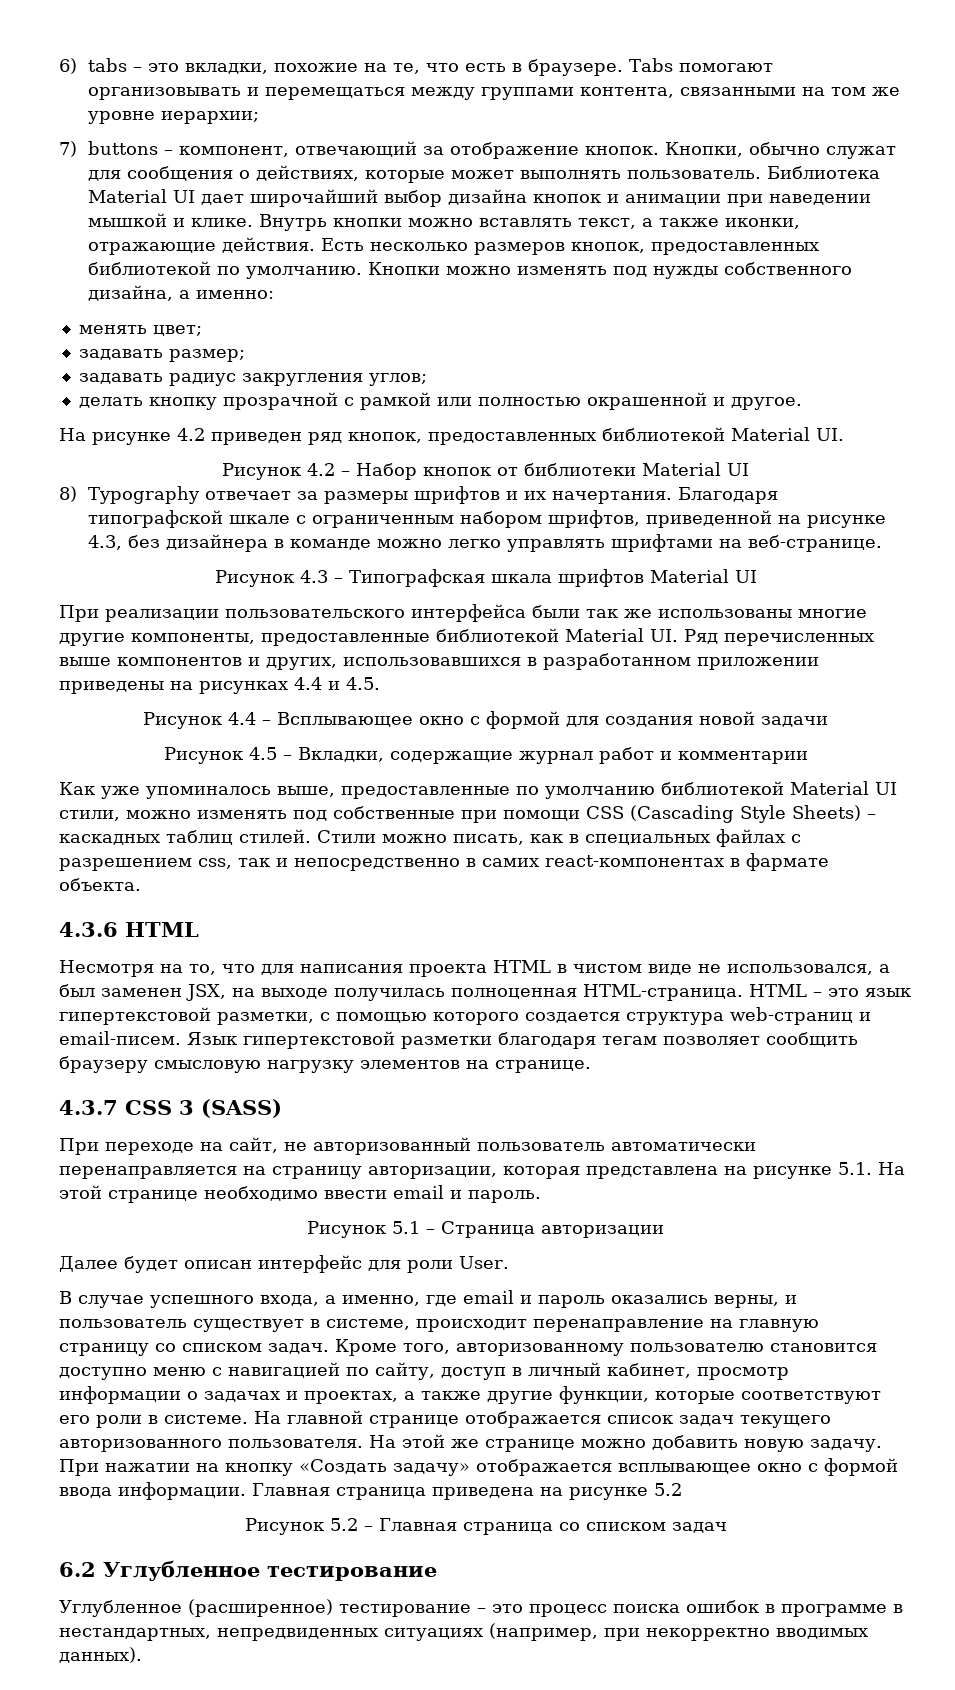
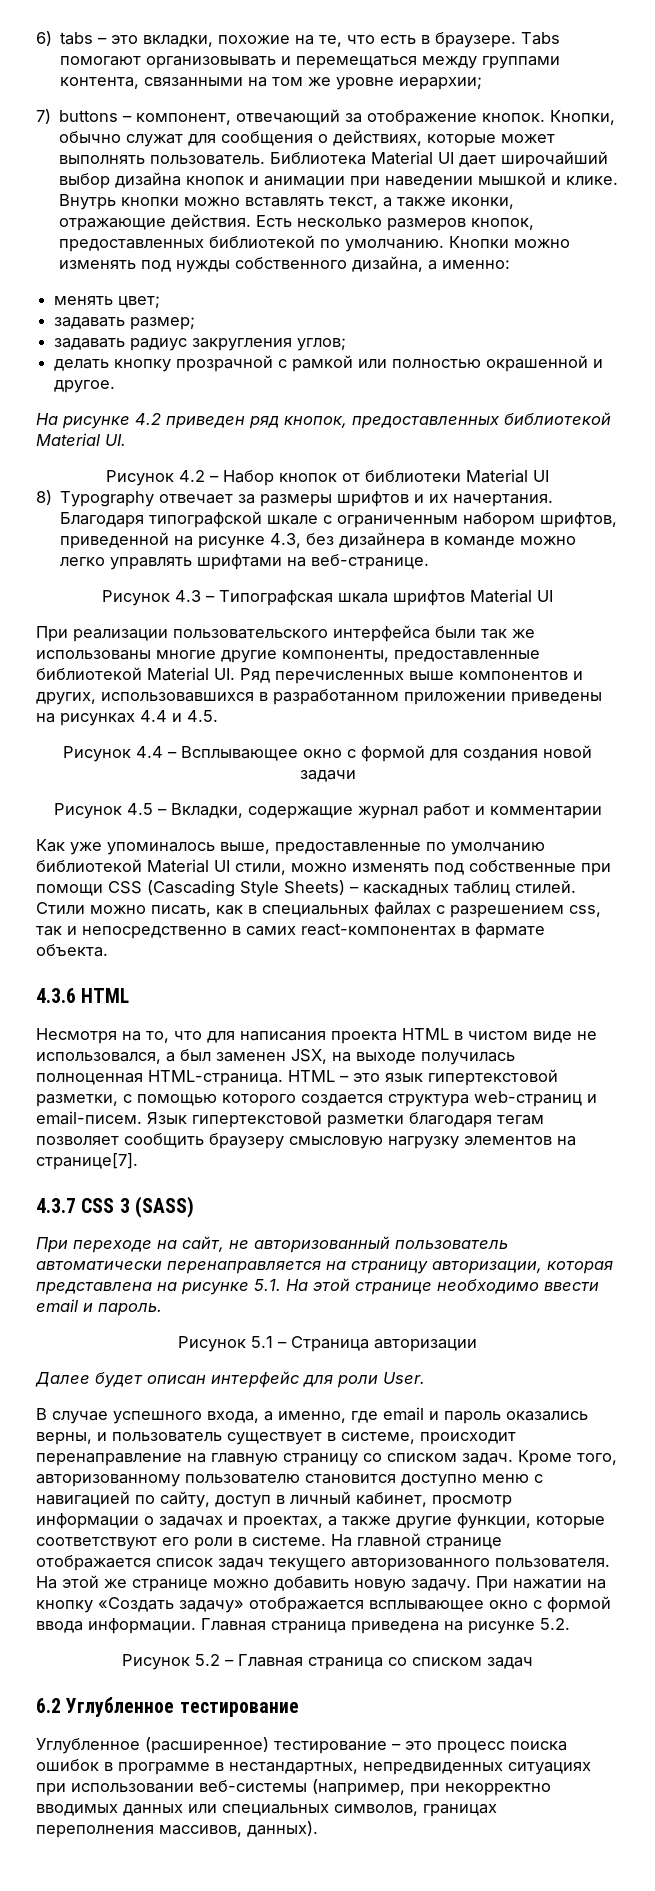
- Язык гипертекстовой разметки благодаря тегам позволяет сообщить браузеру смысловую нагрузку элементов на странице.
+ Язык гипертекстовой разметки благодаря тегам позволяет сообщить браузеру смысловую нагрузку элементов на странице[7].
- Главная страница приведена на рисунке 5.2
+ Главная страница приведена на рисунке 5.2.
- Углубленное (расширенное) тестирование – это процесс поиска ошибок в программе в нестандартных, непредвиденных ситуациях (например, при некорректно вводимых данных).
+ Углубленное (расширенное) тестирование – это процесс поиска ошибок в программе в нестандартных, непредвиденных ситуациях при использовании веб-системы (например, при некорректно вводимых данных или специальных символов, границах переполнения массивов, данных).

